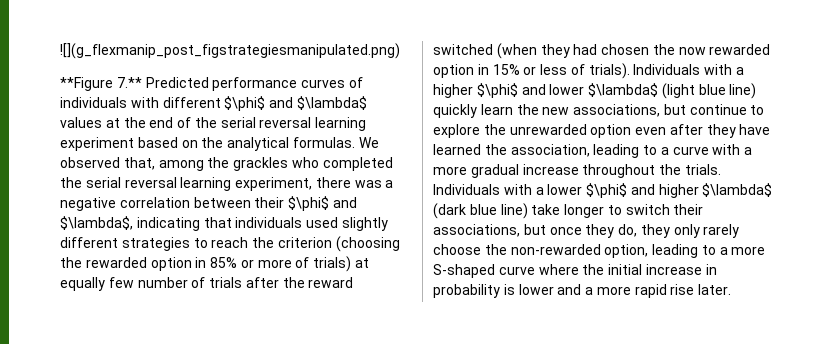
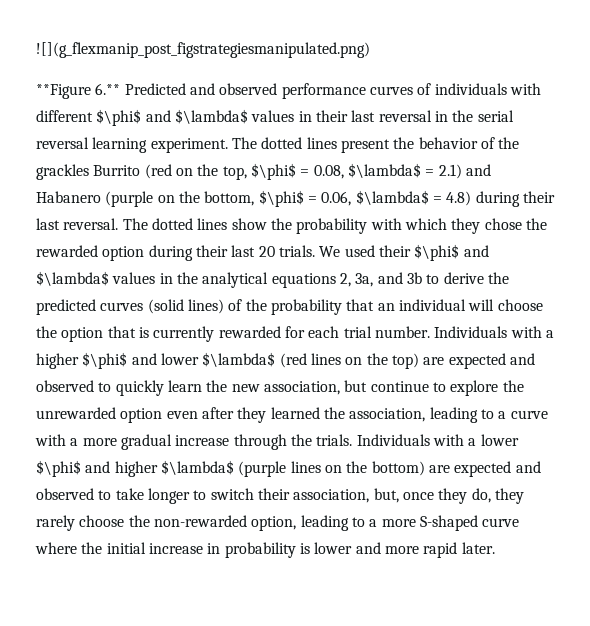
- **Figure 7.** Predicted performance curves of individuals with different $\phi$ and $\lambda$ values at the end of the serial reversal learning experiment based on the analytical formulas. We observed that, among the grackles who completed the serial reversal learning experiment, there was a negative correlation between their $\phi$ and $\lambda$, indicating that individuals used slightly different strategies to reach the criterion (choosing the rewarded option in 85% or more of trials) at equally few number of trials after the reward switched (when they had chosen the now rewarded option in 15% or less of trials).
+ **Figure 6.** Predicted and observed performance curves of individuals with different $\phi$ and $\lambda$ values in their last reversal in the serial reversal learning experiment. The dotted lines present the behavior of the grackles Burrito (red on the top, $\phi$ = 0.08, $\lambda$ = 2.1) and Habanero (purple on the bottom, $\phi$ = 0.06, $\lambda$ = 4.8) during their last reversal. The dotted lines show the probability with which they chose the rewarded option during their last 20 trials. We used their $\phi$ and $\lambda$ values in the analytical equations 2, 3a, and 3b to derive the predicted curves (solid lines) of the probability that an individual will choose the option that is currently rewarded for each trial number.
- Individuals with a higher $\phi$ and lower $\lambda$ (light blue line) quickly learn the new associations, but continue to explore the unrewarded option even after they have learned the association, leading to a curve with a more gradual increase throughout the trials.
+ Individuals with a higher $\phi$ and lower $\lambda$ (red lines on the top) are expected and observed to quickly learn the new association, but continue to explore the unrewarded option even after they learned the association, leading to a curve with a more gradual increase through the trials.
- Individuals with a lower $\phi$ and higher $\lambda$ (dark blue line) take longer to switch their associations, but once they do, they only rarely choose the non-rewarded option, leading to a more S-shaped curve where the initial increase in probability is lower and a more rapid rise later.
+ Individuals with a lower $\phi$ and higher $\lambda$ (purple lines on the bottom) are expected and observed to take longer to switch their association, but, once they do, they rarely choose the non-rewarded option, leading to a more S-shaped curve where the initial increase in probability is lower and more rapid later.

